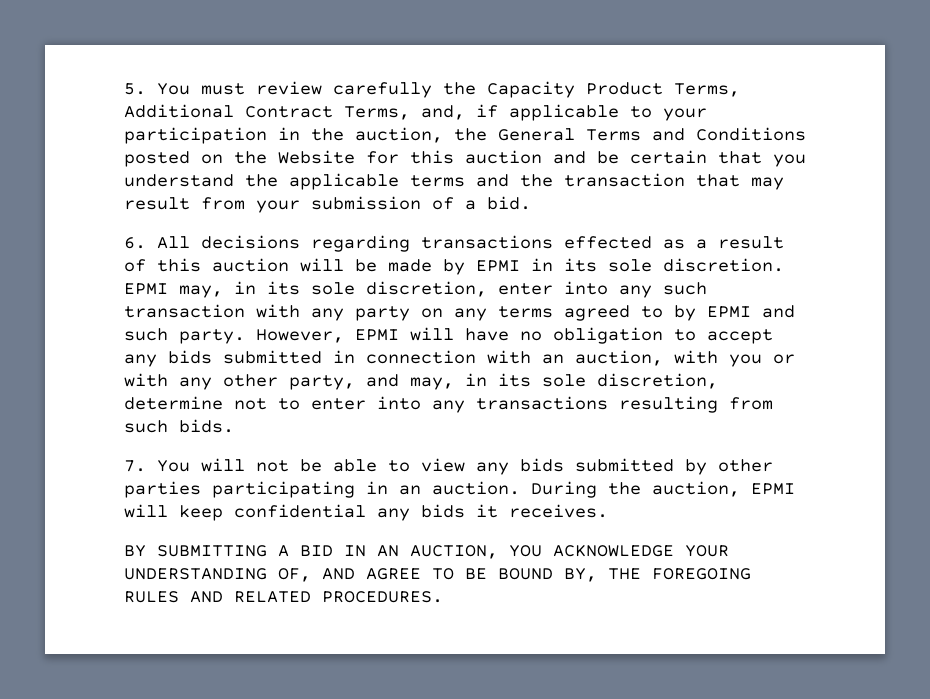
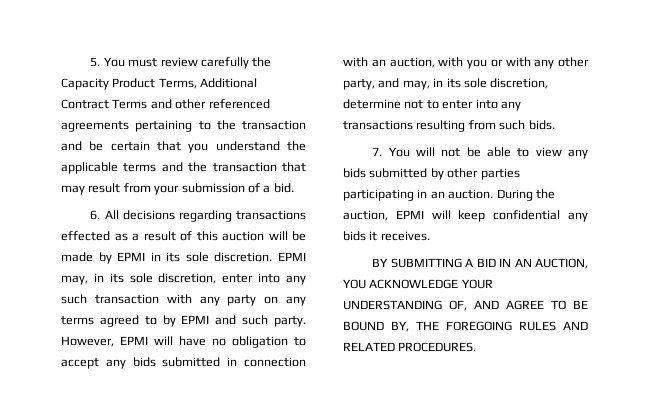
- 5. You must review carefully the Capacity Product Terms, Additional Contract Terms, and, if applicable to your participation in the auction, the General Terms and Conditions posted on the Website for this auction and be certain that you understand the applicable terms and the transaction that may result from your submission of a bid.
+ 5. You must review carefully the Capacity Product Terms, Additional Contract Terms and other referenced agreements pertaining to the transaction and be certain that you understand the applicable terms and the transaction that may result from your submission of a bid.

